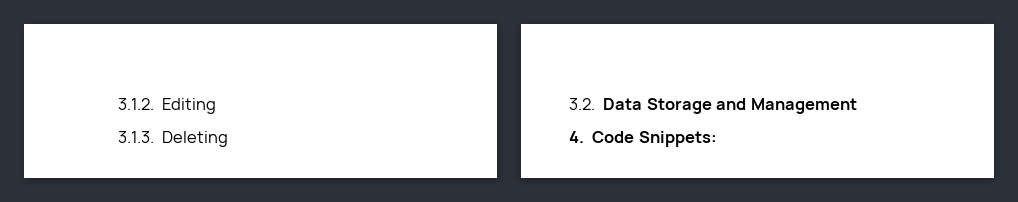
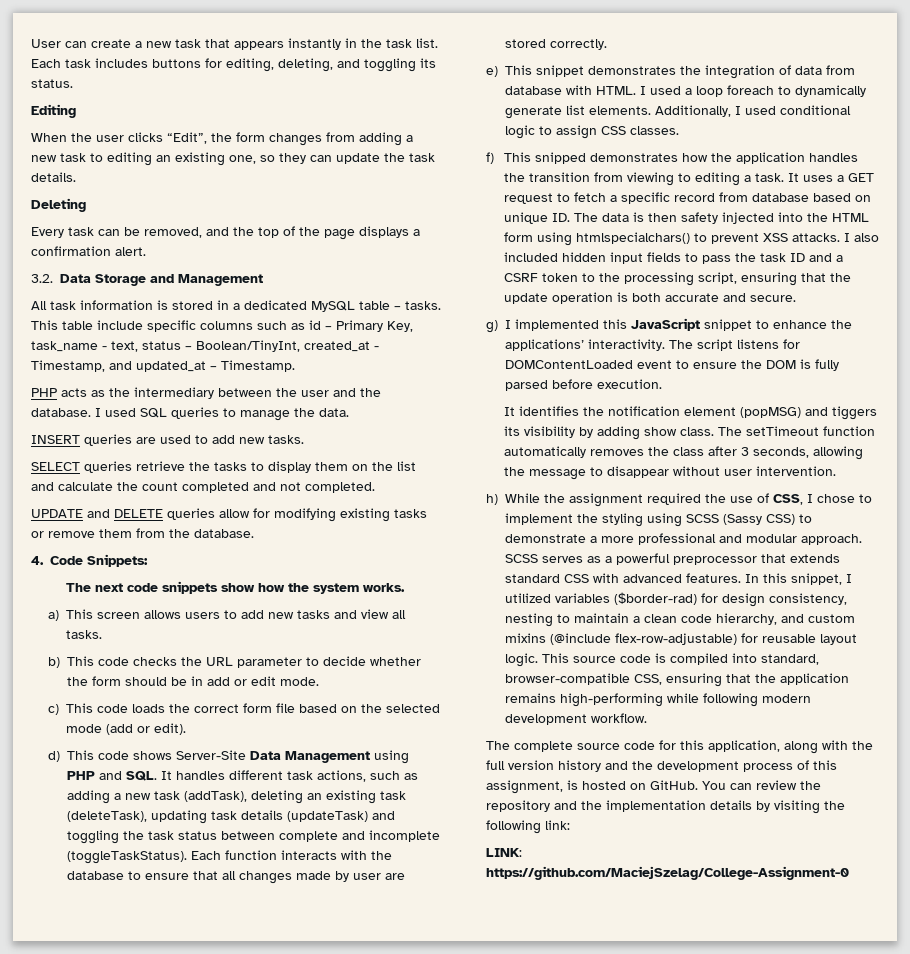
- 3.1.2. Editing
- 3.1.3. Deleting
+ User can create a new task that appears instantly in the task list. Each task includes buttons for editing, deleting, and toggling its status.
+ Editing
+ When the user clicks “Edit”, the form changes from adding a new task to editing an existing one, so they can update the task details.
+ Deleting
+ Every task can be removed, and the top of the page displays a confirmation alert.
+ All task information is stored in a dedicated MySQL table – tasks. This table include specific columns such as id – Primary Key, task_name - text, status – Boolean/TinyInt, created_at - Timestamp, and updated_at – Timestamp.
+ PHP acts as the intermediary between the user and the database. I used SQL queries to manage the data.
+ INSERT queries are used to add new tasks.
+ SELECT queries retrieve the tasks to display them on the list and calculate the count completed and not completed.
+ UPDATE and DELETE queries allow for modifying existing tasks or remove them from the database.
  4. Code Snippets:
+ The next code snippets show how the system works.
+ a) This screen allows users to add new tasks and view all tasks.
+ b) This code checks the URL parameter to decide whether the form should be in add or edit mode.
+ c) This code loads the correct form file based on the selected mode (add or edit).
+ d) This code shows Server-Site Data Management using PHP and SQL. It handles different task actions, such as adding a new task (addTask), deleting an existing task (deleteTask), updating task details (updateTask) and toggling the task status between complete and incomplete (toggleTaskStatus). Each function interacts with the database to ensure that all changes made by user are stored correctly.
+ e) This snippet demonstrates the integration of data from database with HTML. I used a loop foreach to dynamically generate list elements. Additionally, I used conditional logic to assign CSS classes.
+ f) This snipped demonstrates how the application handles the transition from viewing to editing a task. It uses a GET request to fetch a specific record from database based on unique ID. The data is then safety injected into the HTML form using htmlspecialchars() to prevent XSS attacks. I also included hidden input fields to pass the task ID and a CSRF token to the processing script, ensuring that the update operation is both accurate and secure.
+ g) I implemented this JavaScript snippet to enhance the applications’ interactivity. The script listens for DOMContentLoaded event to ensure the DOM is fully parsed before execution.
+ It identifies the notification element (popMSG) and tiggers its visibility by adding show class. The setTimeout function automatically removes the class after 3 seconds, allowing the message to disappear without user intervention.
+ h) While the assignment required the use of CSS, I chose to implement the styling using SCSS (Sassy CSS) to demonstrate a more professional and modular approach. SCSS serves as a powerful preprocessor that extends standard CSS with advanced features. In this snippet, I utilized variables ($border-rad) for design consistency, nesting to maintain a clean code hierarchy, and custom mixins (@include flex-row-adjustable) for reusable layout logic. This source code is compiled into standard, browser-compatible CSS, ensuring that the application remains high-performing while following modern development workflow.
+ The complete source code for this application, along with the full version history and the development process of this assignment, is hosted on GitHub. You can review the repository and the implementation details by visiting the following link:
+ LINK: https://github.com/MaciejSzelag/College-Assignment-0

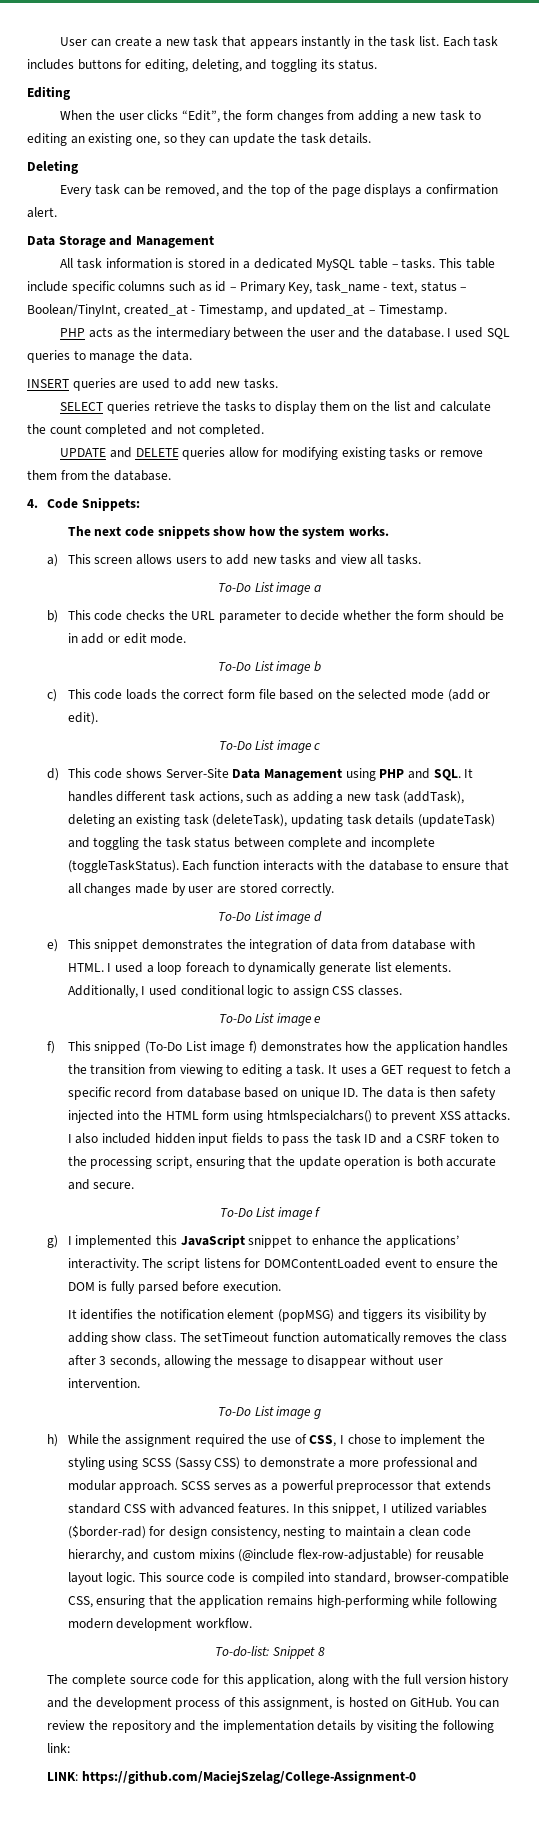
- 3.2. Data Storage and Management
+ Data Storage and Management
+ To-Do List image a
+ To-Do List image b
+ To-Do List image c
+ To-Do List image d
+ To-Do List image e
- f) This snipped demonstrates how the application handles the transition from viewing to editing a task.
+ f) This snipped (To-Do List image f) demonstrates how the application handles the transition from viewing to editing a task.
+ To-Do List image f
+ To-Do List image g
+ To-do-list: Snippet 8

